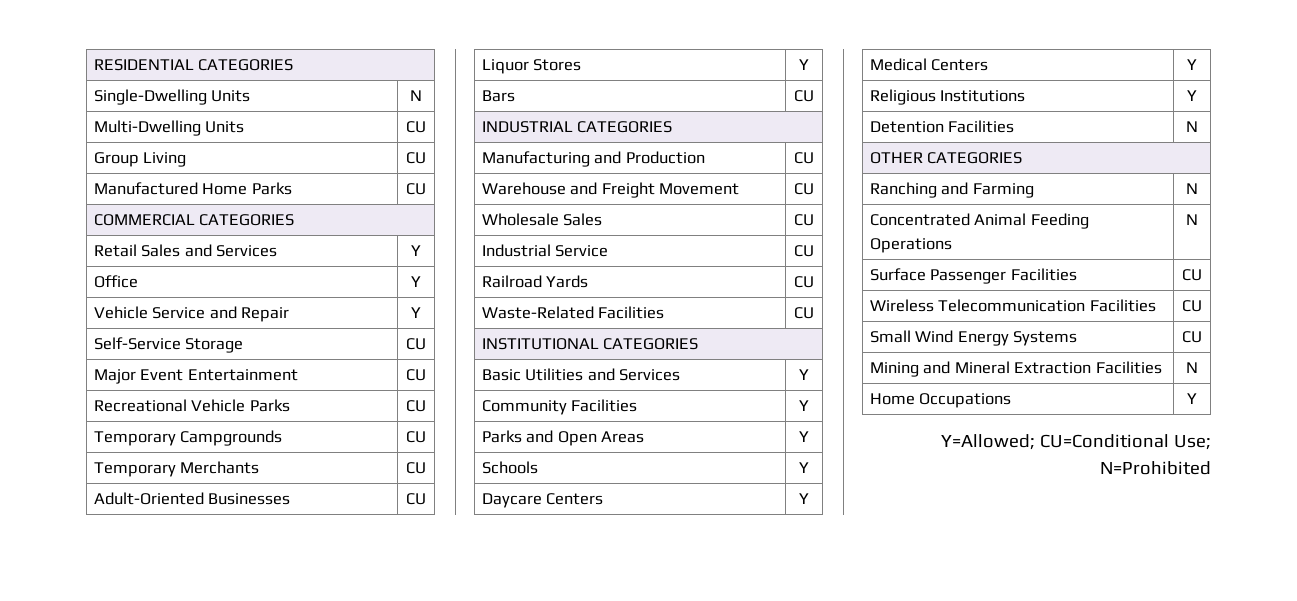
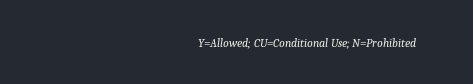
- RESIDENTIAL CATEGORIES
- Single-Dwelling Units | N
- Multi-Dwelling Units | CU
- Group Living | CU
- Manufactured Home Parks | CU
- COMMERCIAL CATEGORIES
- Retail Sales and Services | Y
- Office | Y
- Vehicle Service and Repair | Y
- Self-Service Storage | CU
- Major Event Entertainment | CU
- Recreational Vehicle Parks | CU
- Temporary Campgrounds | CU
- Temporary Merchants | CU
- Adult-Oriented Businesses | CU
- Liquor Stores | Y
- Bars | CU
- INDUSTRIAL CATEGORIES
- Manufacturing and Production | CU
- Warehouse and Freight Movement | CU
- Wholesale Sales | CU
- Industrial Service | CU
- Railroad Yards | CU
- Waste-Related Facilities | CU
- INSTITUTIONAL CATEGORIES
- Basic Utilities and Services | Y
- Community Facilities | Y
- Parks and Open Areas | Y
- Schools | Y
- Daycare Centers | Y
- Medical Centers | Y
- Religious Institutions | Y
- Detention Facilities | N
- OTHER CATEGORIES
- Ranching and Farming | N
- Concentrated Animal Feeding Operations | N
- Surface Passenger Facilities | CU
- Wireless Telecommunication Facilities | CU
- Small Wind Energy Systems | CU
- Mining and Mineral Extraction Facilities | N
- Home Occupations | Y

